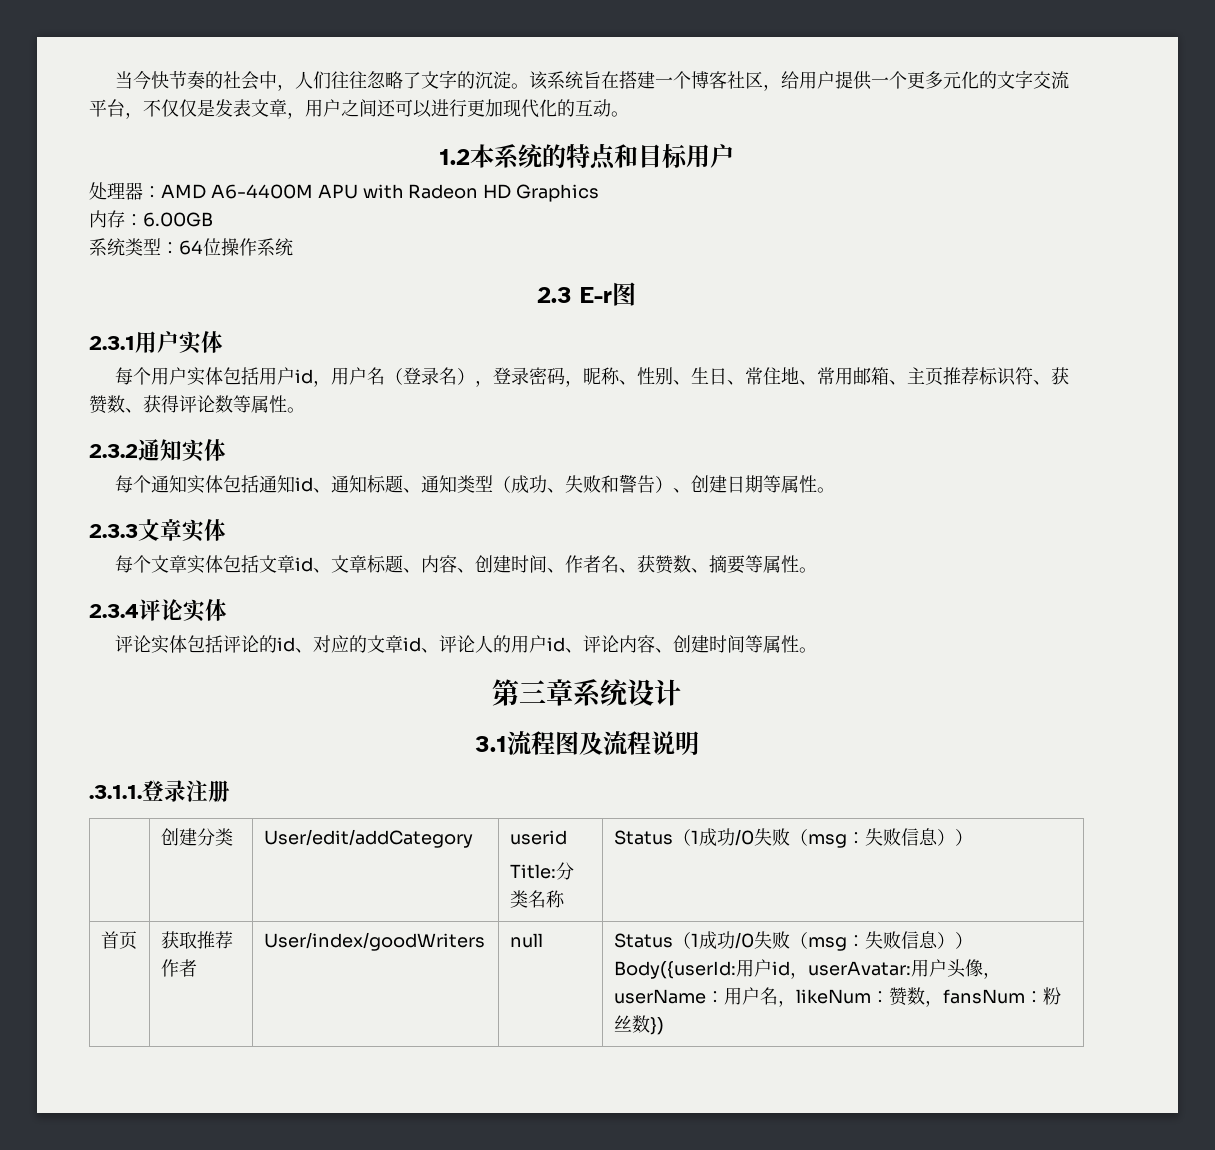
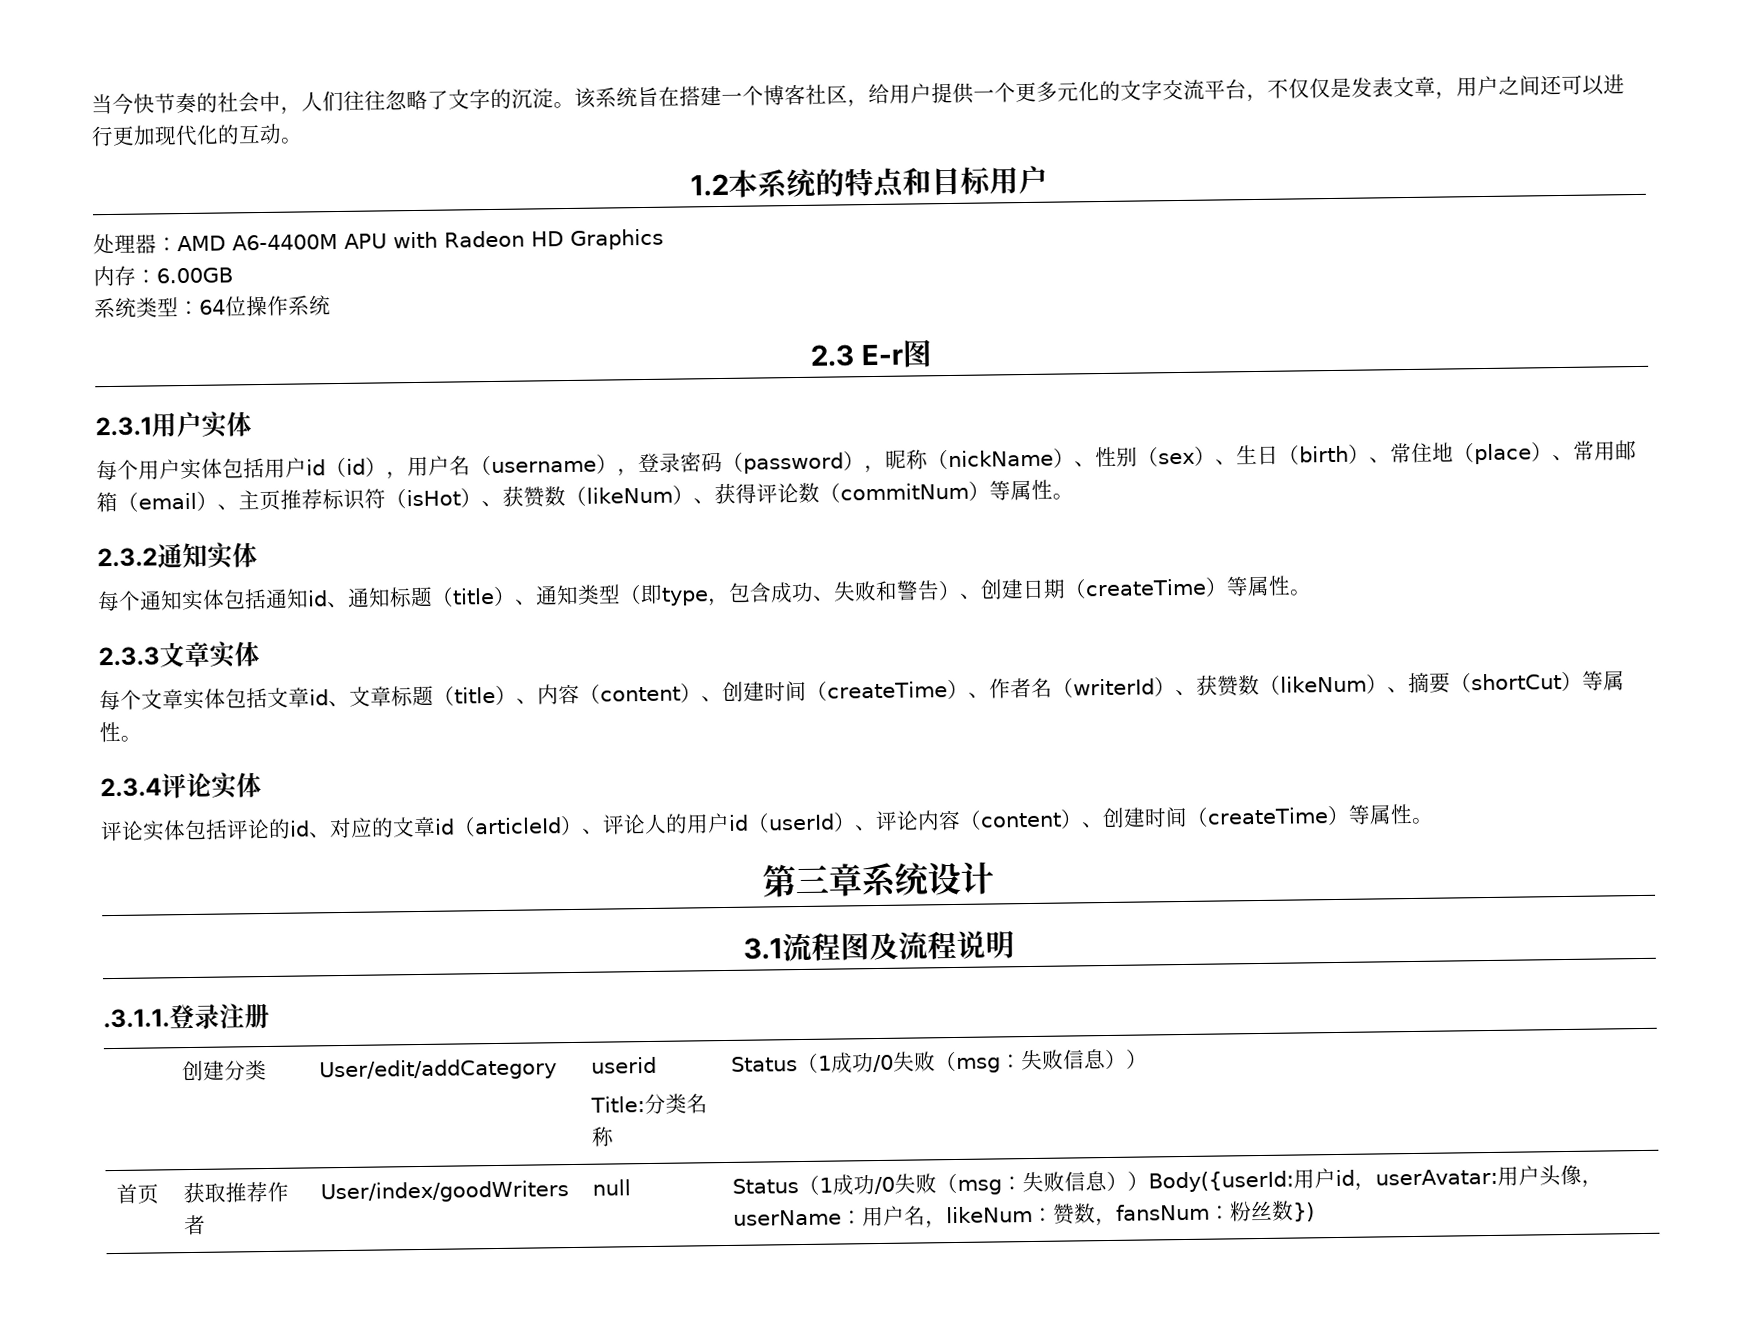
- 每个用户实体包括用户id，用户名（登录名），登录密码，昵称、性别、生日、常住地、常用邮箱、主页推荐标识符、获赞数、获得评论数等属性。
+ 每个用户实体包括用户id（id），用户名（username），登录密码（password），昵称（nickName）、性别（sex）、生日（birth）、常住地（place）、常用邮箱（email）、主页推荐标识符（isHot）、获赞数（likeNum）、获得评论数（commitNum）等属性。
- 每个通知实体包括通知id、通知标题、通知类型（成功、失败和警告）、创建日期等属性。
+ 每个通知实体包括通知id、通知标题（title）、通知类型（即type，包含成功、失败和警告）、创建日期（createTime）等属性。
- 每个文章实体包括文章id、文章标题、内容、创建时间、作者名、获赞数、摘要等属性。
+ 每个文章实体包括文章id、文章标题（title）、内容（content）、创建时间（createTime）、作者名（writerId）、获赞数（likeNum）、摘要（shortCut）等属性。
- 评论实体包括评论的id、对应的文章id、评论人的用户id、评论内容、创建时间等属性。
+ 评论实体包括评论的id、对应的文章id（articleId）、评论人的用户id（userId）、评论内容（content）、创建时间（createTime）等属性。

